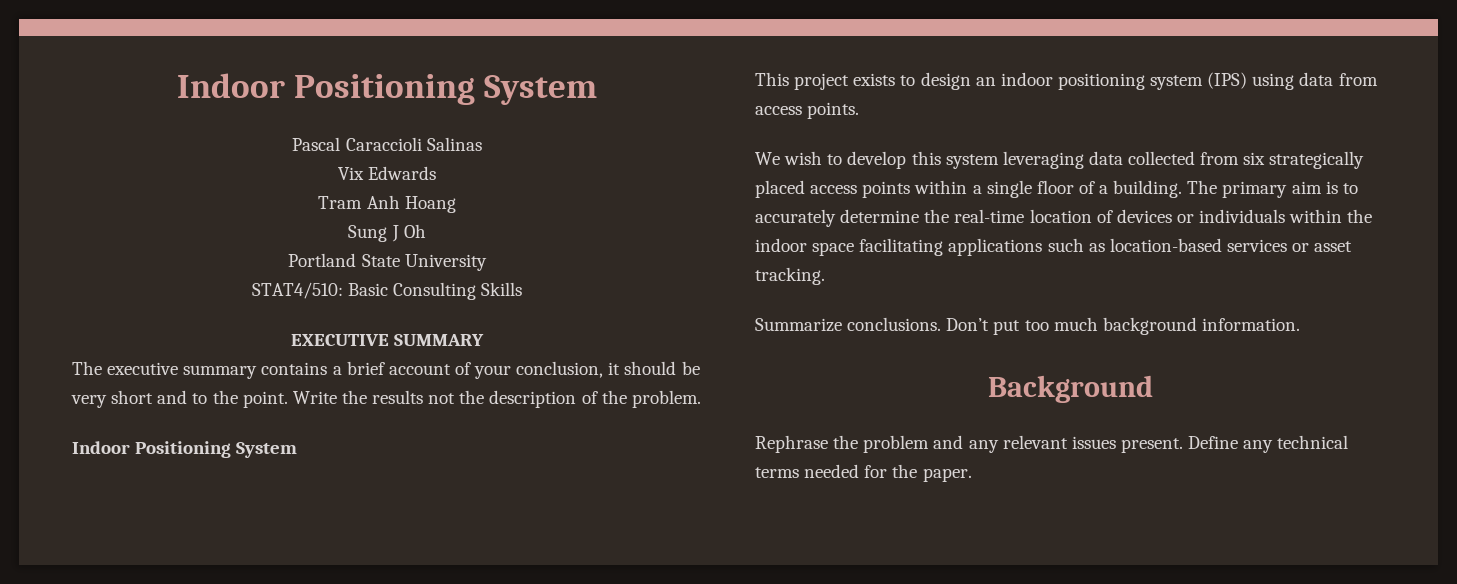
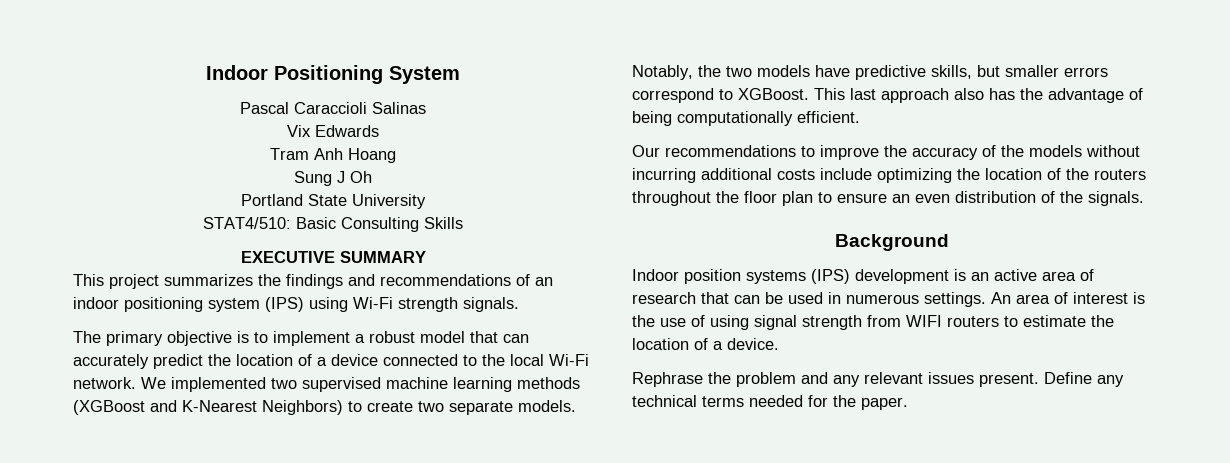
- The executive summary contains a brief account of your conclusion, it should be very short and to the point. Write the results not the description of the problem.
- Indoor Positioning System
- This project exists to design an indoor positioning system (IPS) using data from access points.
- We wish to develop this system leveraging data collected from six strategically placed access points within a single floor of a building. The primary aim is to accurately determine the real-time location of devices or individuals within the indoor space facilitating applications such as location-based services or asset tracking.
- Summarize conclusions. Don’t put too much background information.
+ This project summarizes the findings and recommendations of an indoor positioning system (IPS) using Wi-Fi strength signals.
+ The primary objective is to implement a robust model that can accurately predict the location of a device connected to the local Wi-Fi network. We implemented two supervised machine learning methods (XGBoost and K-Nearest Neighbors) to create two separate models. Notably, the two models have predictive skills, but smaller errors correspond to XGBoost. This last approach also has the advantage of being computationally efficient.
+ Our recommendations to improve the accuracy of the models without incurring additional costs include optimizing the location of the routers throughout the floor plan to ensure an even distribution of the signals.
  Background
+ Indoor position systems (IPS) development is an active area of research that can be used in numerous settings. An area of interest is the use of using signal strength from WIFI routers to estimate the location of a device.

